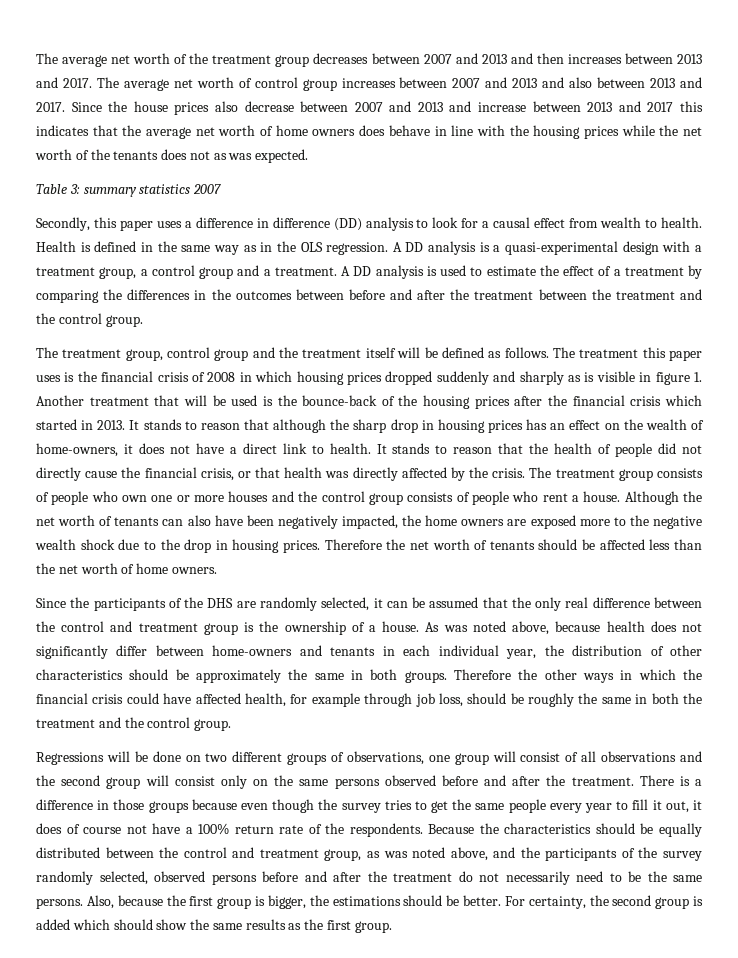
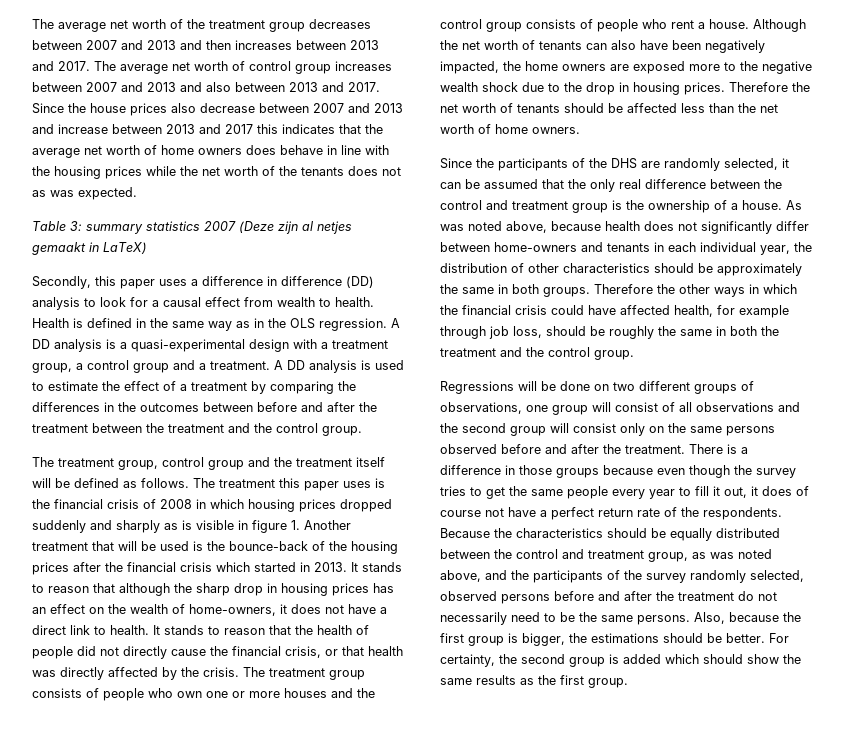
- Table 3: summary statistics 2007
+ Table 3: summary statistics 2007 (Deze zijn al netjes gemaakt in LaTeX)
- There is a difference in those groups because even though the survey tries to get the same people every year to fill it out, it does of course not have a 100% return rate of the respondents.
+ There is a difference in those groups because even though the survey tries to get the same people every year to fill it out, it does of course not have a perfect return rate of the respondents.

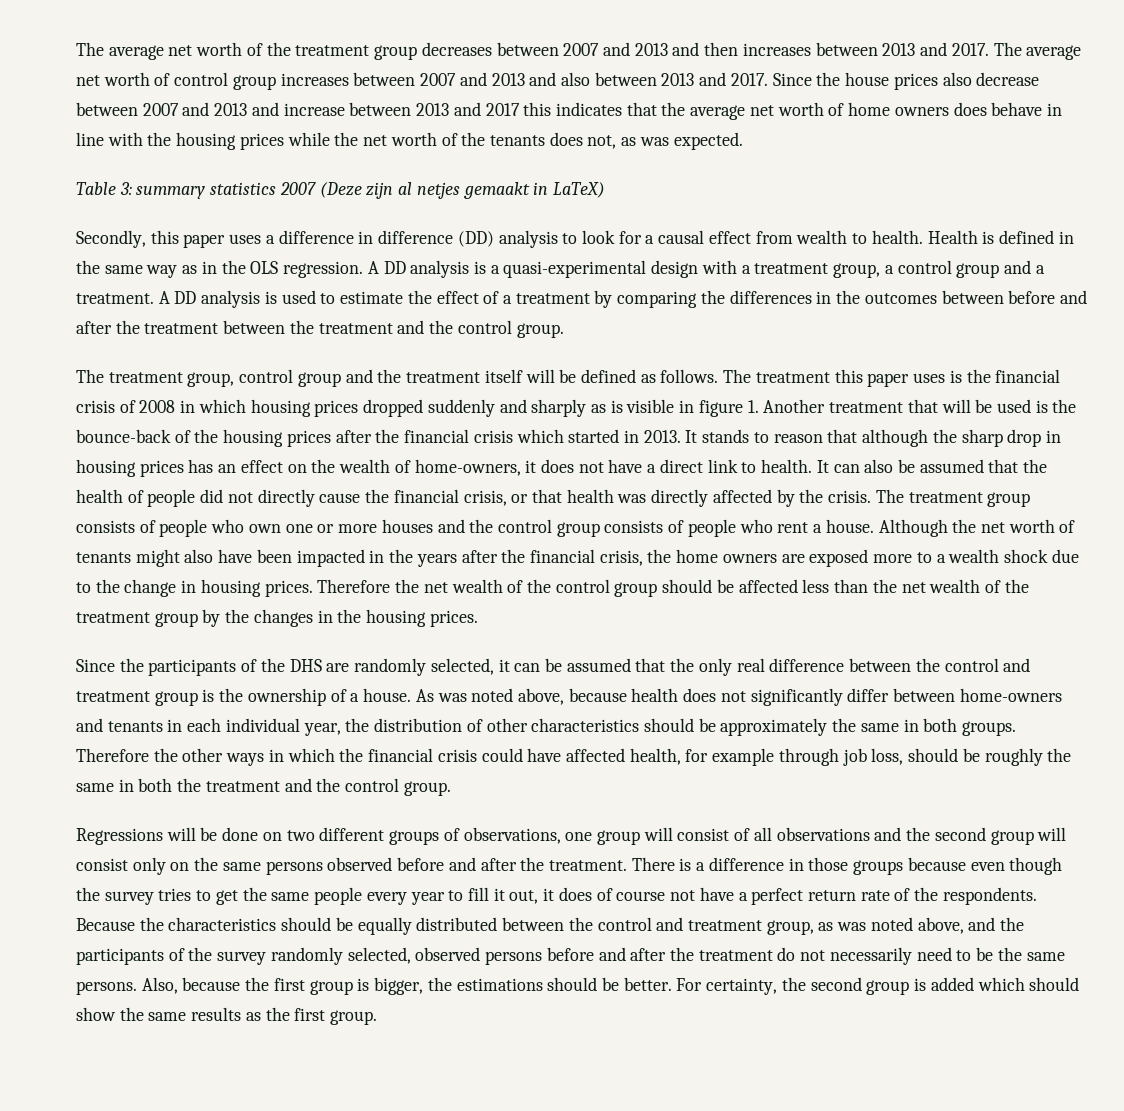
- Since the house prices also decrease between 2007 and 2013 and increase between 2013 and 2017 this indicates that the average net worth of home owners does behave in line with the housing prices while the net worth of the tenants does not as was expected.
+ Since the house prices also decrease between 2007 and 2013 and increase between 2013 and 2017 this indicates that the average net worth of home owners does behave in line with the housing prices while the net worth of the tenants does not, as was expected.
- It stands to reason that the health of people did not directly cause the financial crisis, or that health was directly affected by the crisis.
+ It can also be assumed that the health of people did not directly cause the financial crisis, or that health was directly affected by the crisis.
- Although the net worth of tenants can also have been negatively impacted, the home owners are exposed more to the negative wealth shock due to the drop in housing prices.
+ Although the net worth of tenants might also have been impacted in the years after the financial crisis, the home owners are exposed more to a wealth shock due to the change in housing prices.
- Therefore the net worth of tenants should be affected less than the net worth of home owners.
+ Therefore the net wealth of the control group should be affected less than the net wealth of the treatment group by the changes in the housing prices.

